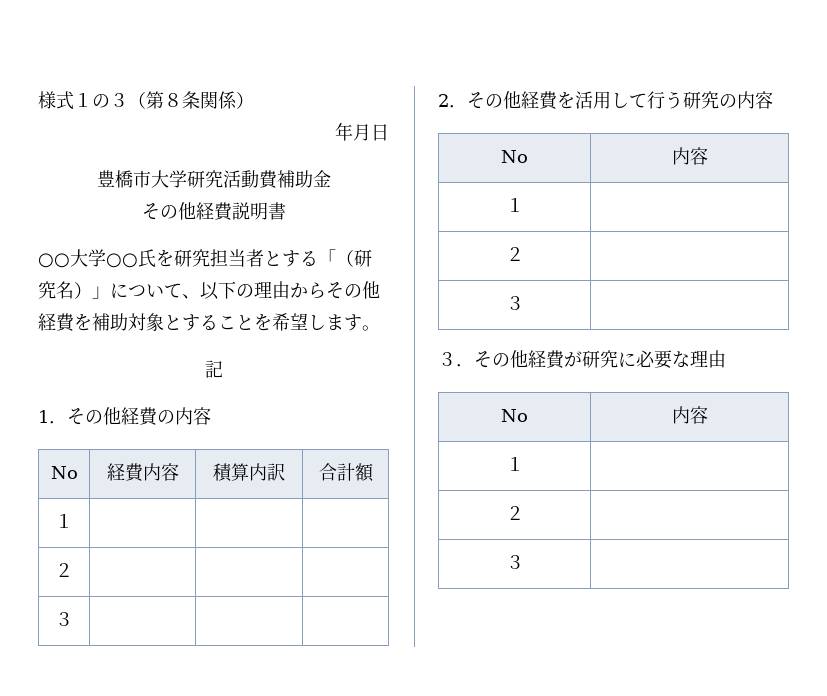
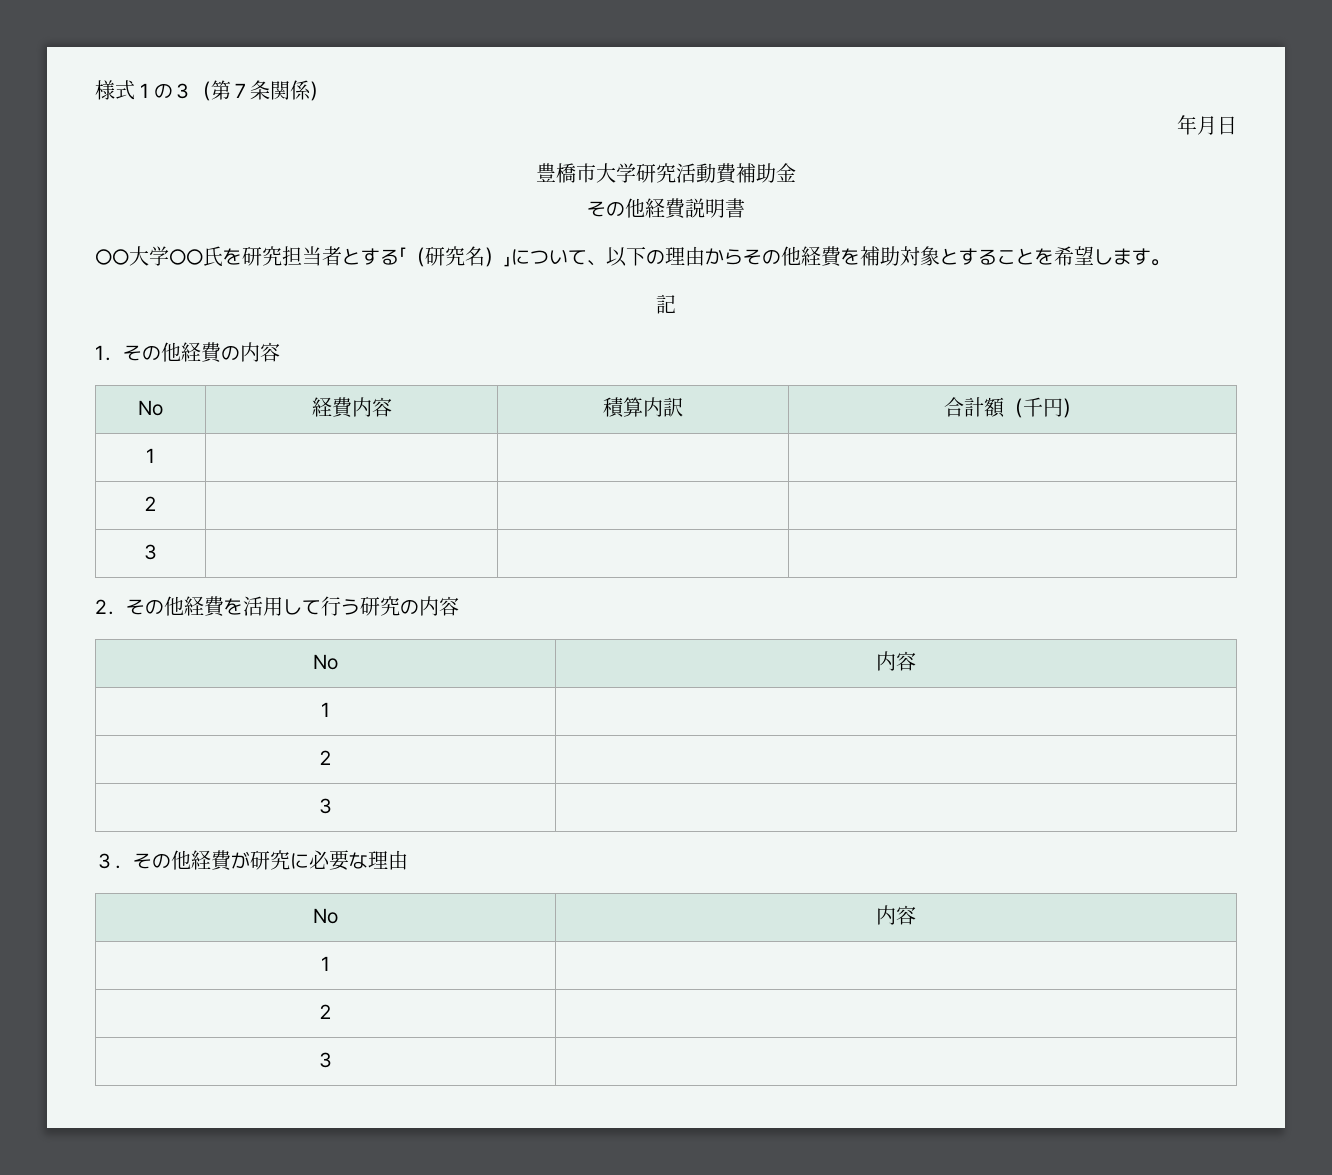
- 様式１の３（第８条関係）
+ 様式１の３（第７条関係）
- No | 経費内容 | 積算内訳 | 合計額
+ No | 経費内容 | 積算内訳 | 合計額（千円）

